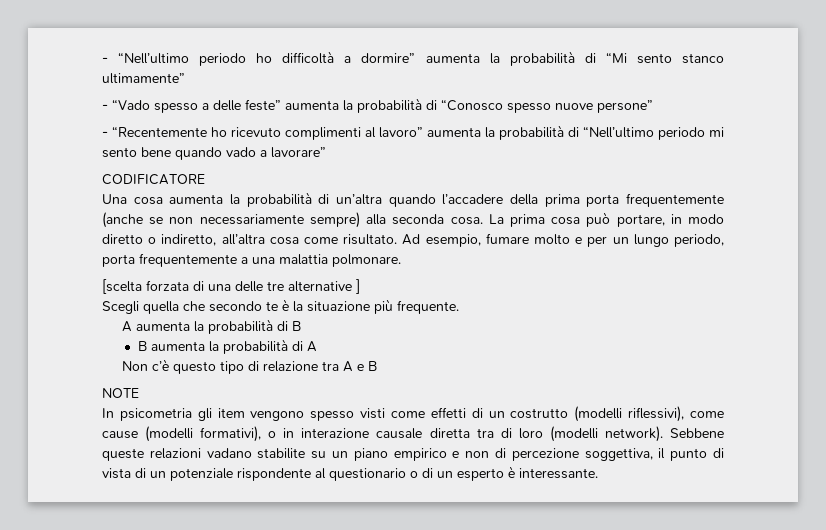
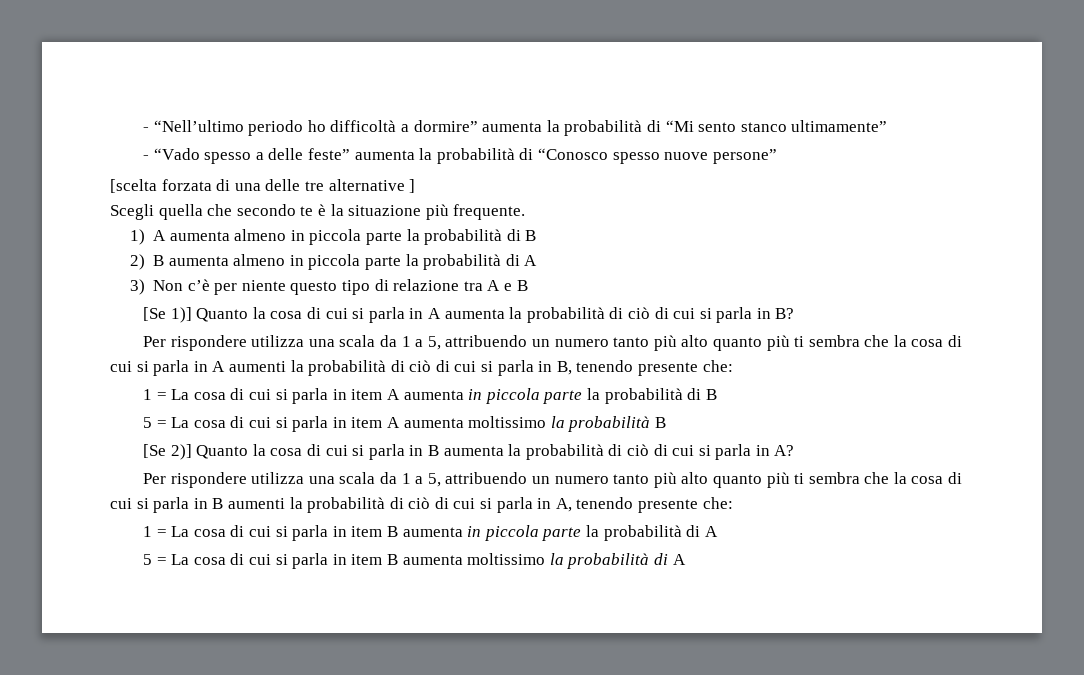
- - “Recentemente ho ricevuto complimenti al lavoro” aumenta la probabilità di “Nell’ultimo periodo mi sento bene quando vado a lavorare”
- CODIFICATORE
- Una cosa aumenta la probabilità di un’altra quando l’accadere della prima porta frequentemente (anche se non necessariamente sempre) alla seconda cosa. La prima cosa può portare, in modo diretto o indiretto, all’altra cosa come risultato. Ad esempio, fumare molto e per un lungo periodo, porta frequentemente a una malattia polmonare.
- A aumenta la probabilità di B
- B aumenta la probabilità di A
- Non c’è questo tipo di relazione tra A e B
+ 1) A aumenta almeno in piccola parte la probabilità di B
+ 2) B aumenta almeno in piccola parte la probabilità di A
+ 3) Non c’è per niente questo tipo di relazione tra A e B
- NOTE
- In psicometria gli item vengono spesso visti come effetti di un costrutto (modelli riflessivi), come cause (modelli formativi), o in interazione causale diretta tra di loro (modelli network). Sebbene queste relazioni vadano stabilite su un piano empirico e non di percezione soggettiva, il punto di vista di un potenziale rispondente al questionario o di un esperto è interessante.
+ [Se 1)] Quanto la cosa di cui si parla in A aumenta la probabilità di ciò di cui si parla in B?
+ Per rispondere utilizza una scala da 1 a 5, attribuendo un numero tanto più alto quanto più ti sembra che la cosa di cui si parla in A aumenti la probabilità di ciò di cui si parla in B, tenendo presente che:
+ 1 = La cosa di cui si parla in item A aumenta in piccola parte la probabilità di B
+ 5 = La cosa di cui si parla in item A aumenta moltissimo la probabilità B
+ [Se 2)] Quanto la cosa di cui si parla in B aumenta la probabilità di ciò di cui si parla in A?
+ Per rispondere utilizza una scala da 1 a 5, attribuendo un numero tanto più alto quanto più ti sembra che la cosa di cui si parla in B aumenti la probabilità di ciò di cui si parla in A, tenendo presente che:
+ 1 = La cosa di cui si parla in item B aumenta in piccola parte la probabilità di A
+ 5 = La cosa di cui si parla in item B aumenta moltissimo la probabilità di A

